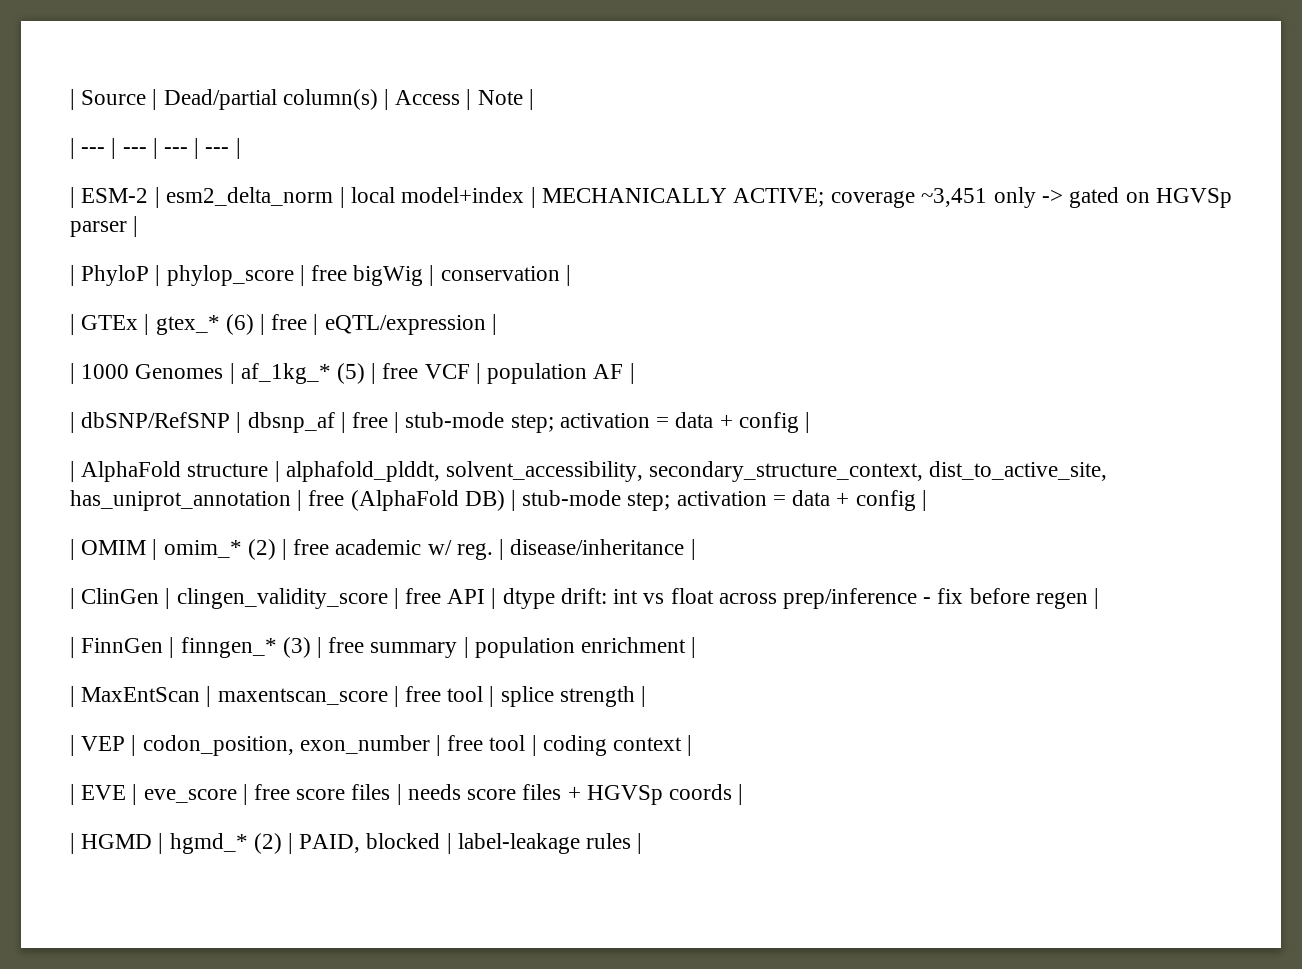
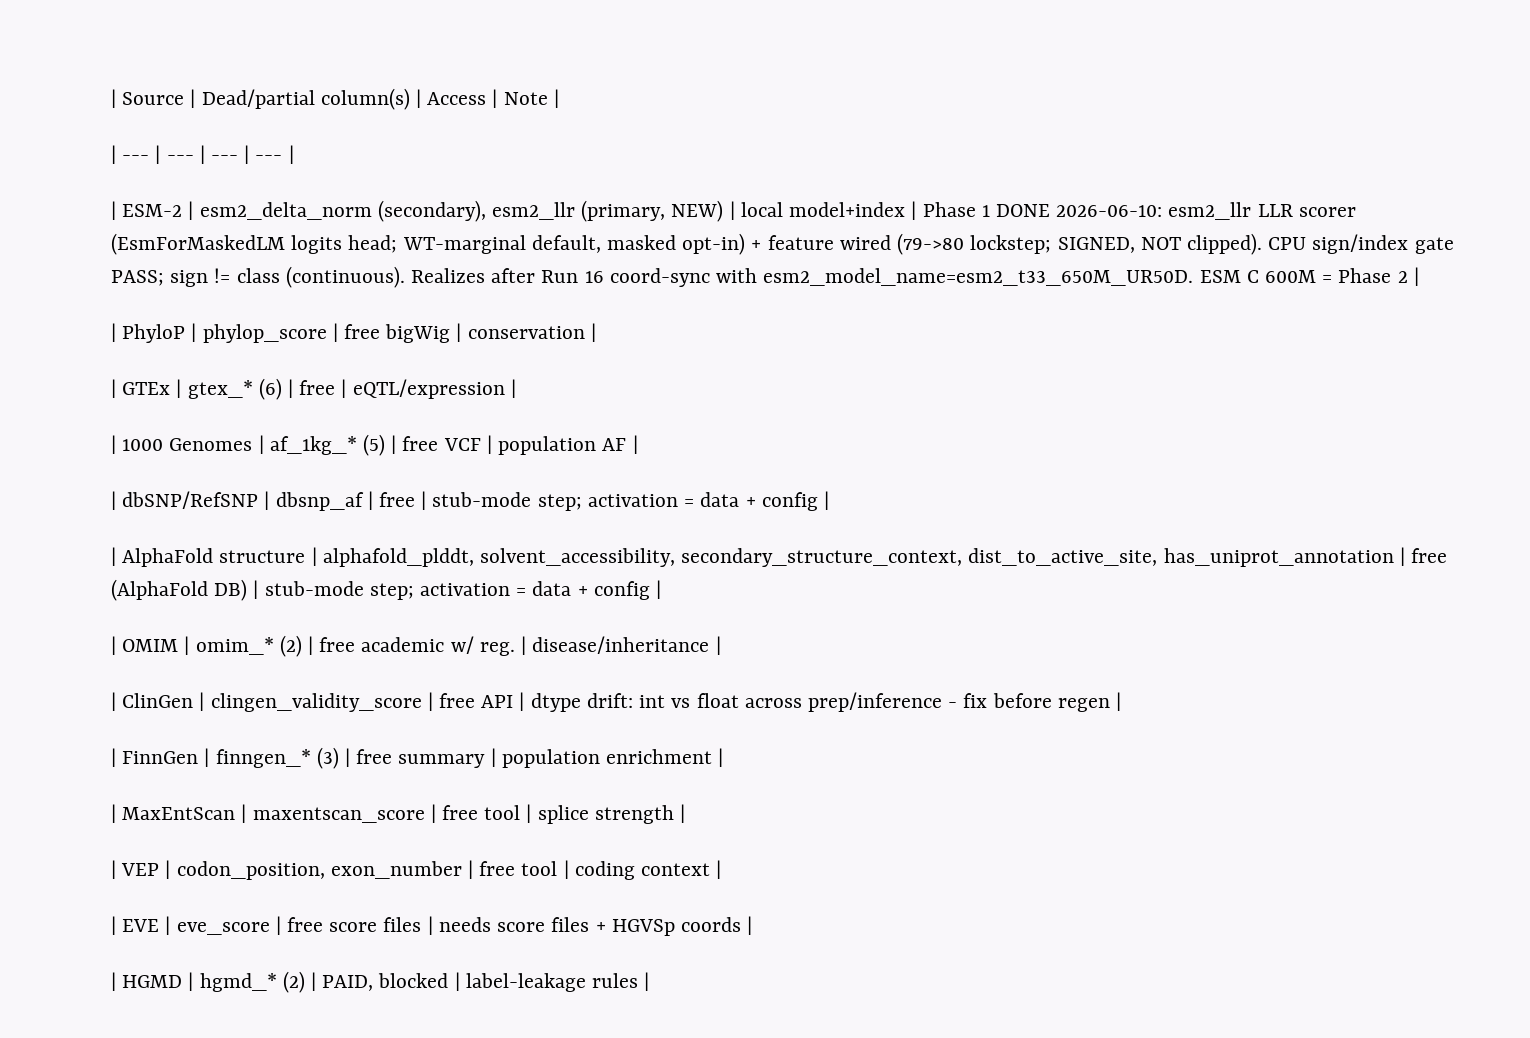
- | ESM-2 | esm2_delta_norm | local model+index | MECHANICALLY ACTIVE; coverage ~3,451 only -> gated on HGVSp parser |
+ | ESM-2 | esm2_delta_norm (secondary), esm2_llr (primary, NEW) | local model+index | Phase 1 DONE 2026-06-10: esm2_llr LLR scorer (EsmForMaskedLM logits head; WT-marginal default, masked opt-in) + feature wired (79->80 lockstep; SIGNED, NOT clipped). CPU sign/index gate PASS; sign != class (continuous). Realizes after Run 16 coord-sync with esm2_model_name=esm2_t33_650M_UR50D. ESM C 600M = Phase 2 |

